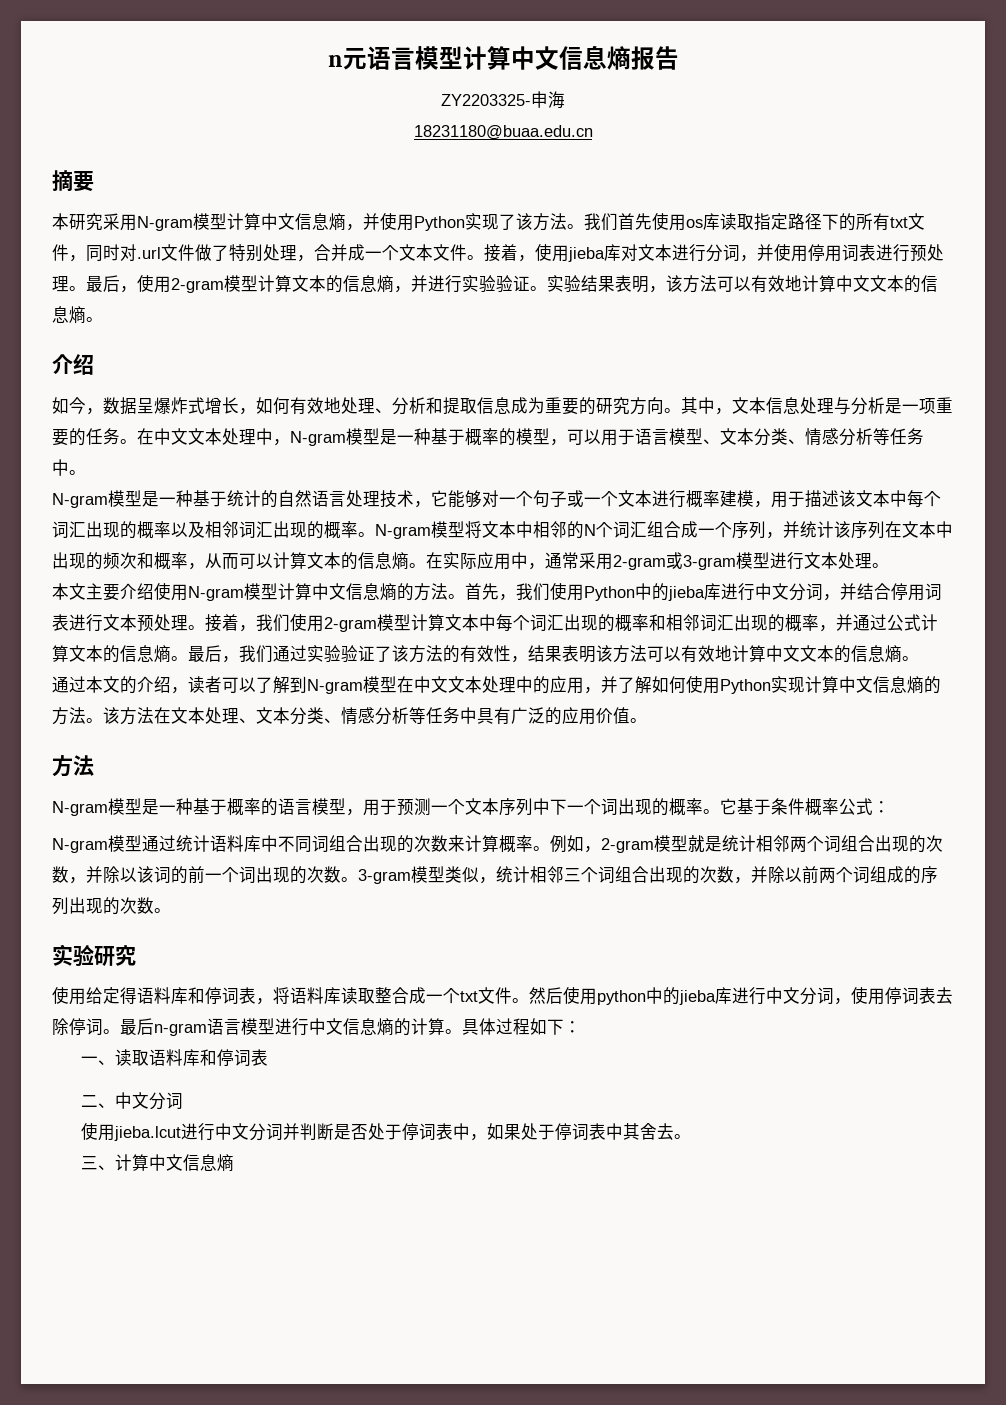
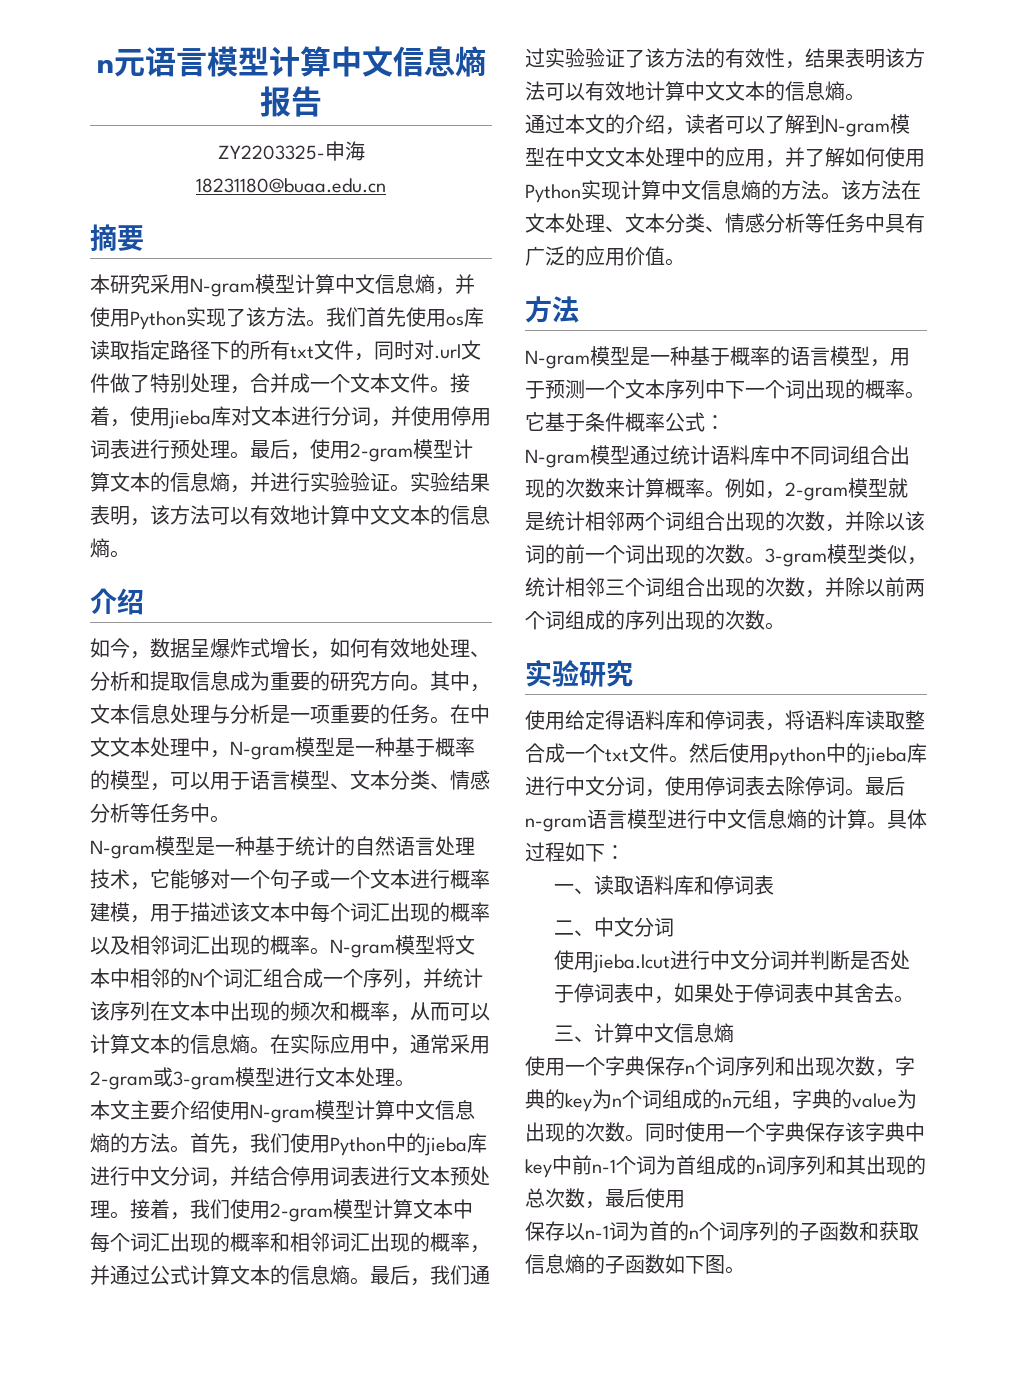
+ 使用一个字典保存n个词序列和出现次数，字典的key为n个词组成的n元组，字典的value为出现的次数。同时使用一个字典保存该字典中key中前n-1个词为首组成的n词序列和其出现的总次数，最后使用
+ 保存以n-1词为首的n个词序列的子函数和获取信息熵的子函数如下图。

